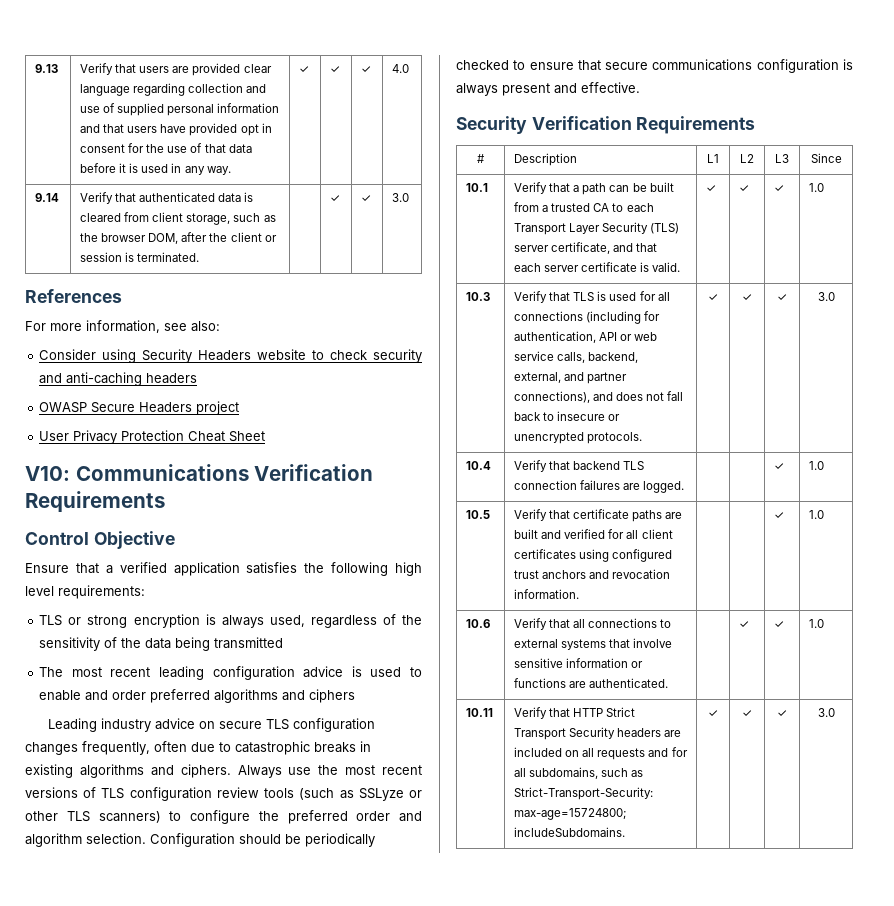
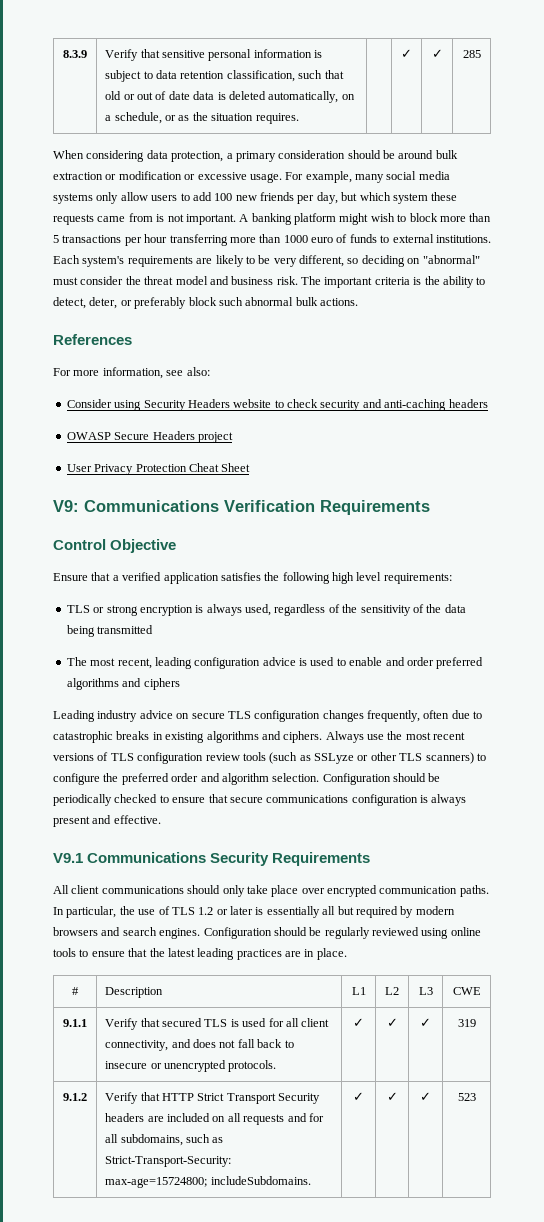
- 9.13 | Verify that users are provided clear language regarding collection and use of supplied personal information and that users have provided opt in consent for the use of that data before it is used in any way. | ✓ | ✓ | ✓ | 4.0
- 9.14 | Verify that authenticated data is cleared from client storage, such as the browser DOM, after the client or session is terminated. | | ✓ | ✓ | 3.0
+ 8.3.9 | Verify that sensitive personal information is subject to data retention classification, such that old or out of date data is deleted automatically, on a schedule, or as the situation requires. | | ✓ | ✓ | 285
+ When considering data protection, a primary consideration should be around bulk extraction or modification or excessive usage. For example, many social media systems only allow users to add 100 new friends per day, but which system these requests came from is not important. A banking platform might wish to block more than 5 transactions per hour transferring more than 1000 euro of funds to external institutions. Each system's requirements are likely to be very different, so deciding on "abnormal" must consider the threat model and business risk. The important criteria is the ability to detect, deter, or preferably block such abnormal bulk actions.
- V10: Communications Verification Requirements
+ V9: Communications Verification Requirements
- The most recent leading configuration advice is used to enable and order preferred algorithms and ciphers
+ The most recent, leading configuration advice is used to enable and order preferred algorithms and ciphers
- Security Verification Requirements
+ V9.1 Communications Security Requirements
+ All client communications should only take place over encrypted communication paths. In particular, the use of TLS 1.2 or later is essentially all but required by modern browsers and search engines. Configuration should be regularly reviewed using online tools to ensure that the latest leading practices are in place.
- # | Description | L1 | L2 | L3 | Since
- 10.1 | Verify that a path can be built from a trusted CA to each Transport Layer Security (TLS) server certificate, and that each server certificate is valid. | ✓ | ✓ | ✓ | 1.0
- 10.3 | Verify that TLS is used for all connections (including for authentication, API or web service calls, backend, external, and partner connections), and does not fall back to insecure or unencrypted protocols. | ✓ | ✓ | ✓ | 3.0
- 10.4 | Verify that backend TLS connection failures are logged. | | | ✓ | 1.0
- 10.5 | Verify that certificate paths are built and verified for all client certificates using configured trust anchors and revocation information. | | | ✓ | 1.0
- 10.6 | Verify that all connections to external systems that involve sensitive information or functions are authenticated. | | ✓ | ✓ | 1.0
- 10.11 | Verify that HTTP Strict Transport Security headers are included on all requests and for all subdomains, such as Strict-Transport-Security: max-age=15724800; includeSubdomains. | ✓ | ✓ | ✓ | 3.0
+ # | Description | L1 | L2 | L3 | CWE
+ 9.1.1 | Verify that secured TLS is used for all client connectivity, and does not fall back to insecure or unencrypted protocols. | ✓ | ✓ | ✓ | 319
+ 9.1.2 | Verify that HTTP Strict Transport Security headers are included on all requests and for all subdomains, such as Strict-Transport-Security: max-age=15724800; includeSubdomains. | ✓ | ✓ | ✓ | 523

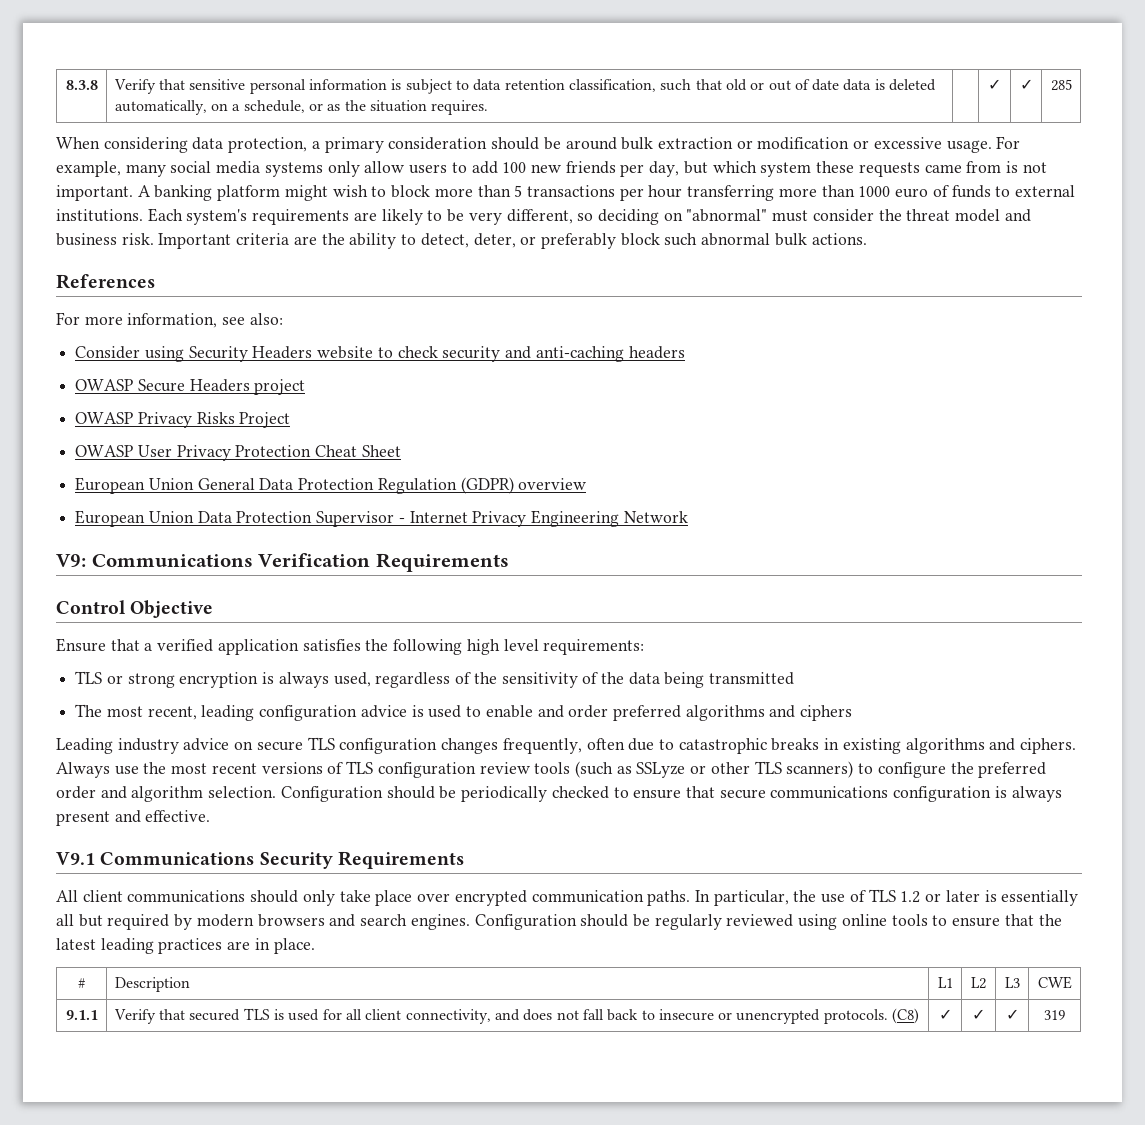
- 8.3.9 | Verify that sensitive personal information is subject to data retention classification, such that old or out of date data is deleted automatically, on a schedule, or as the situation requires. | | ✓ | ✓ | 285
+ 8.3.8 | Verify that sensitive personal information is subject to data retention classification, such that old or out of date data is deleted automatically, on a schedule, or as the situation requires. | | ✓ | ✓ | 285
- The important criteria is the ability to detect, deter, or preferably block such abnormal bulk actions.
+ Important criteria are the ability to detect, deter, or preferably block such abnormal bulk actions.
- User Privacy Protection Cheat Sheet
+ OWASP Privacy Risks Project
+ OWASP User Privacy Protection Cheat Sheet
+ European Union General Data Protection Regulation (GDPR) overview
+ European Union Data Protection Supervisor - Internet Privacy Engineering Network
- 9.1.1 | Verify that secured TLS is used for all client connectivity, and does not fall back to insecure or unencrypted protocols. | ✓ | ✓ | ✓ | 319
+ 9.1.1 | Verify that secured TLS is used for all client connectivity, and does not fall back to insecure or unencrypted protocols. (C8) | ✓ | ✓ | ✓ | 319
- 9.1.2 | Verify that HTTP Strict Transport Security headers are included on all requests and for all subdomains, such as Strict-Transport-Security: max-age=15724800; includeSubdomains. | ✓ | ✓ | ✓ | 523

